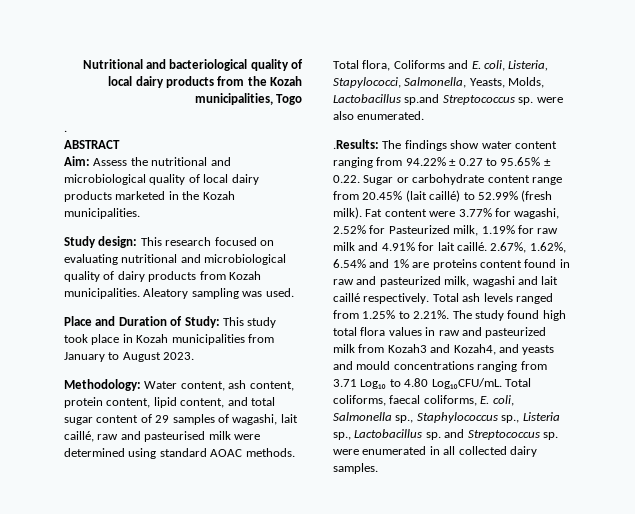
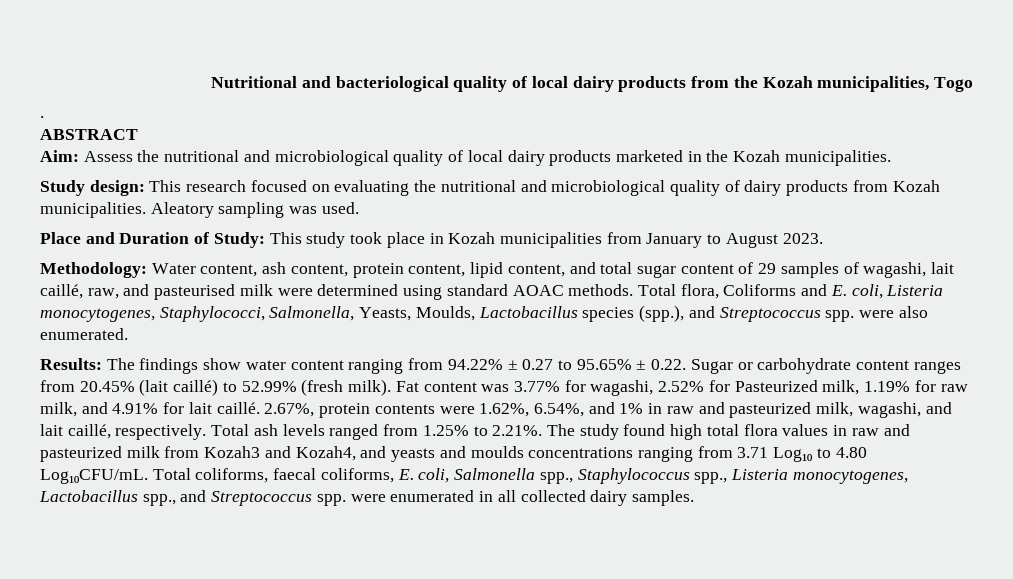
- Study design: This research focused on evaluating nutritional and microbiological quality of dairy products from Kozah municipalities.
+ Study design: This research focused on evaluating the nutritional and microbiological quality of dairy products from Kozah municipalities.
- Methodology: Water content, ash content, protein content, lipid content, and total sugar content of 29 samples of wagashi, lait caillé, raw and pasteurised milk were determined using standard AOAC methods.
+ Methodology: Water content, ash content, protein content, lipid content, and total sugar content of 29 samples of wagashi, lait caillé, raw, and pasteurised milk were determined using standard AOAC methods.
- Total flora, Coliforms and E. coli, Listeria, Stapylococci, Salmonella, Yeasts, Molds, Lactobacillus sp.and Streptococcus sp. were also enumerated.
+ Total flora, Coliforms and E. coli, Listeria monocytogenes, Staphylococci, Salmonella, Yeasts, Moulds, Lactobacillus species (spp.), and Streptococcus spp. were also enumerated.
- .Results: The findings show water content ranging from 94.22% ± 0.27 to 95.65% ± 0.22. Sugar or carbohydrate content range from 20.45% (lait caillé) to 52.99% (fresh milk).
+ Results: The findings show water content ranging from 94.22% ± 0.27 to 95.65% ± 0.22. Sugar or carbohydrate content ranges from 20.45% (lait caillé) to 52.99% (fresh milk).
- Fat content were 3.77% for wagashi, 2.52% for Pasteurized milk, 1.19% for raw milk and 4.91% for lait caillé.
+ Fat content was 3.77% for wagashi, 2.52% for Pasteurized milk, 1.19% for raw milk, and 4.91% for lait caillé.
- 2.67%, 1.62%, 6.54% and 1% are proteins content found in raw and pasteurized milk, wagashi and lait caillé respectively.
+ 2.67%, protein contents were 1.62%, 6.54%, and 1% in raw and pasteurized milk, wagashi, and lait caillé, respectively.
- Total ash levels ranged from 1.25% to 2.21%. The study found high total flora values in raw and pasteurized milk from Kozah3 and Kozah4, and yeasts and mould concentrations ranging from 3.71 Log₁₀ to 4.80 Log₁₀CFU/mL.
+ Total ash levels ranged from 1.25% to 2.21%. The study found high total flora values in raw and pasteurized milk from Kozah3 and Kozah4, and yeasts and moulds concentrations ranging from 3.71 Log₁₀ to 4.80 Log₁₀CFU/mL.
- Total coliforms, faecal coliforms, E. coli, Salmonella sp., Staphylococcus sp., Listeria sp., Lactobacillus sp. and Streptococcus sp. were enumerated in all collected dairy samples.
+ Total coliforms, faecal coliforms, E. coli, Salmonella spp., Staphylococcus spp., Listeria monocytogenes, Lactobacillus spp., and Streptococcus spp. were enumerated in all collected dairy samples.

